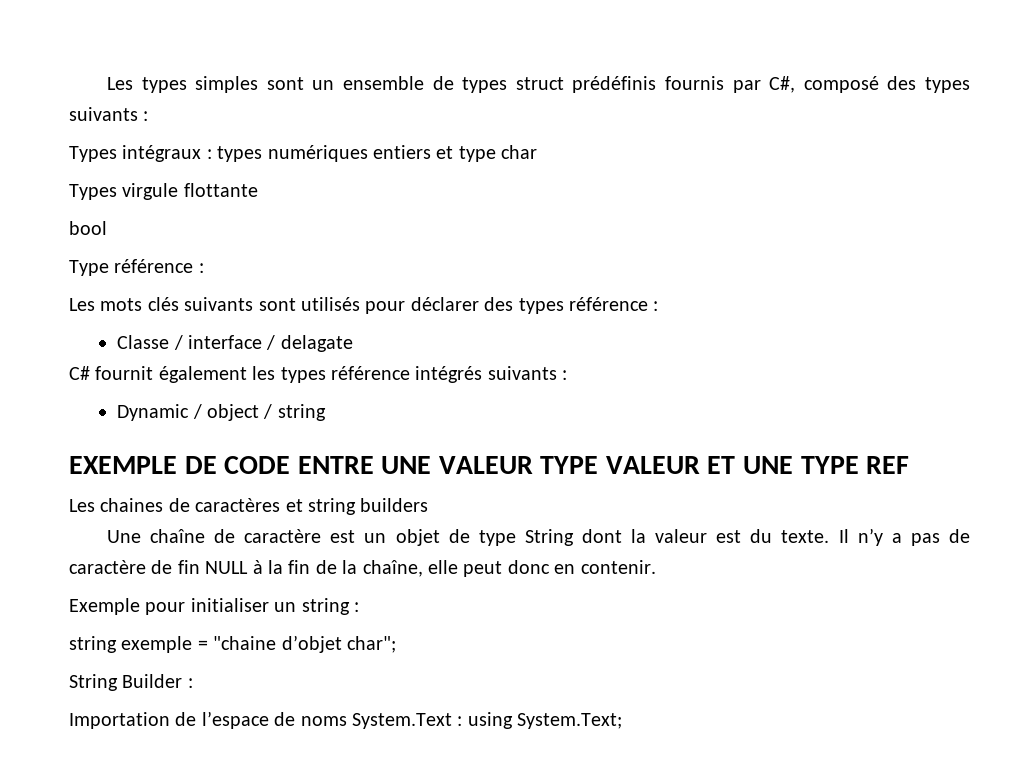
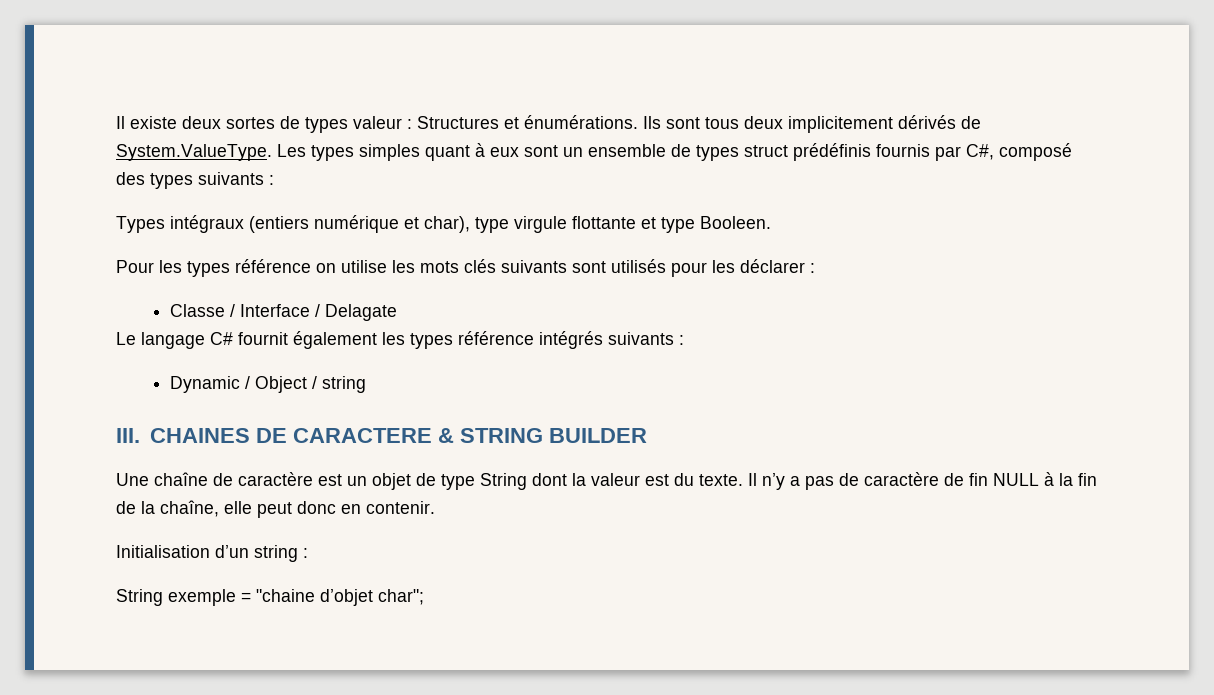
- Les types simples sont un ensemble de types struct prédéfinis fournis par C#, composé des types suivants :
+ Il existe deux sortes de types valeur : Structures et énumérations. Ils sont tous deux implicitement dérivés de System.ValueType. Les types simples quant à eux sont un ensemble de types struct prédéfinis fournis par C#, composé des types suivants :
- Types intégraux : types numériques entiers et type char
- Types virgule flottante
- bool
- Type référence :
- Les mots clés suivants sont utilisés pour déclarer des types référence :
+ Types intégraux (entiers numérique et char), type virgule flottante et type Booleen.
+ Pour les types référence on utilise les mots clés suivants sont utilisés pour les déclarer :
- Classe / interface / delagate
- C# fournit également les types référence intégrés suivants :
+ Classe / Interface / Delagate
+ Le langage C# fournit également les types référence intégrés suivants :
- Dynamic / object / string
+ Dynamic / Object / string
- EXEMPLE DE CODE ENTRE UNE VALEUR TYPE VALEUR ET UNE TYPE REF
- Les chaines de caractères et string builders
+ III. CHAINES DE CARACTERE & STRING BUILDER
- Exemple pour initialiser un string :
+ Initialisation d’un string :
- string exemple = "chaine d’objet char";
+ String exemple = "chaine d’objet char";
- String Builder :
- Importation de l’espace de noms System.Text : using System.Text;

